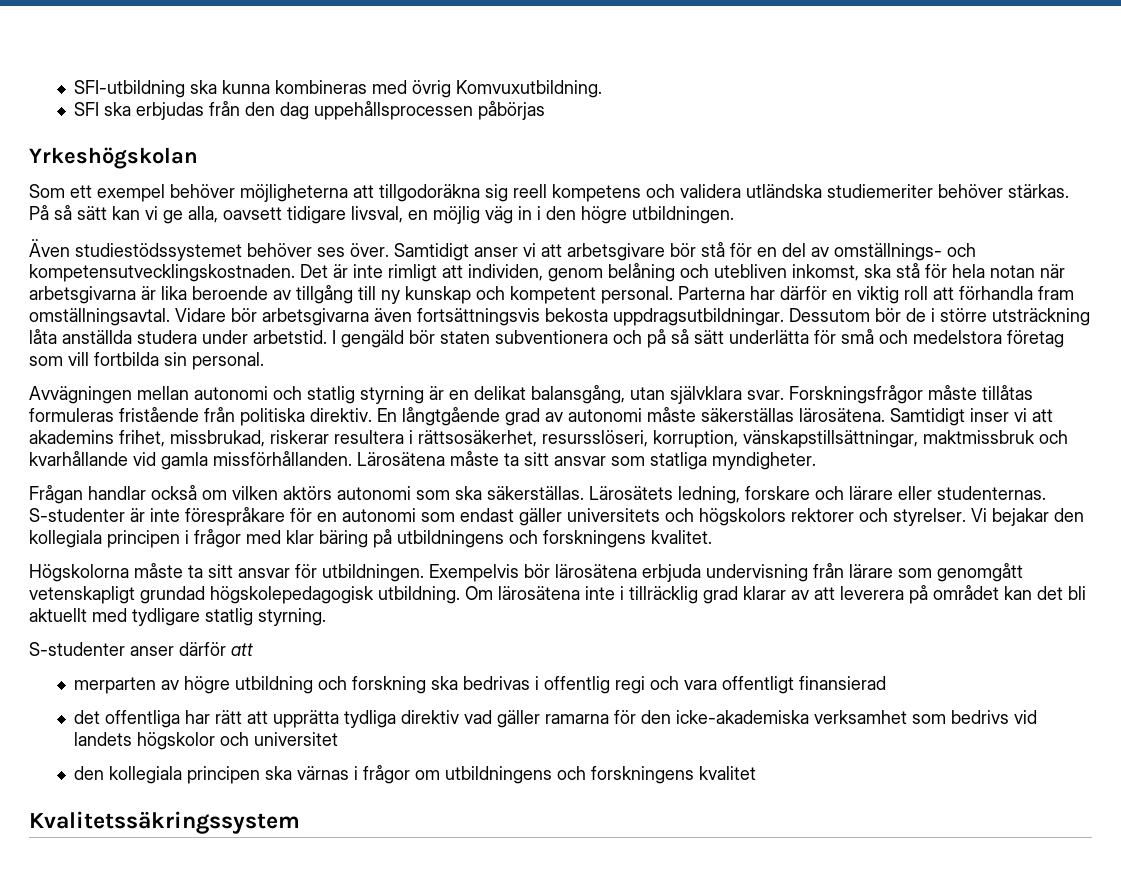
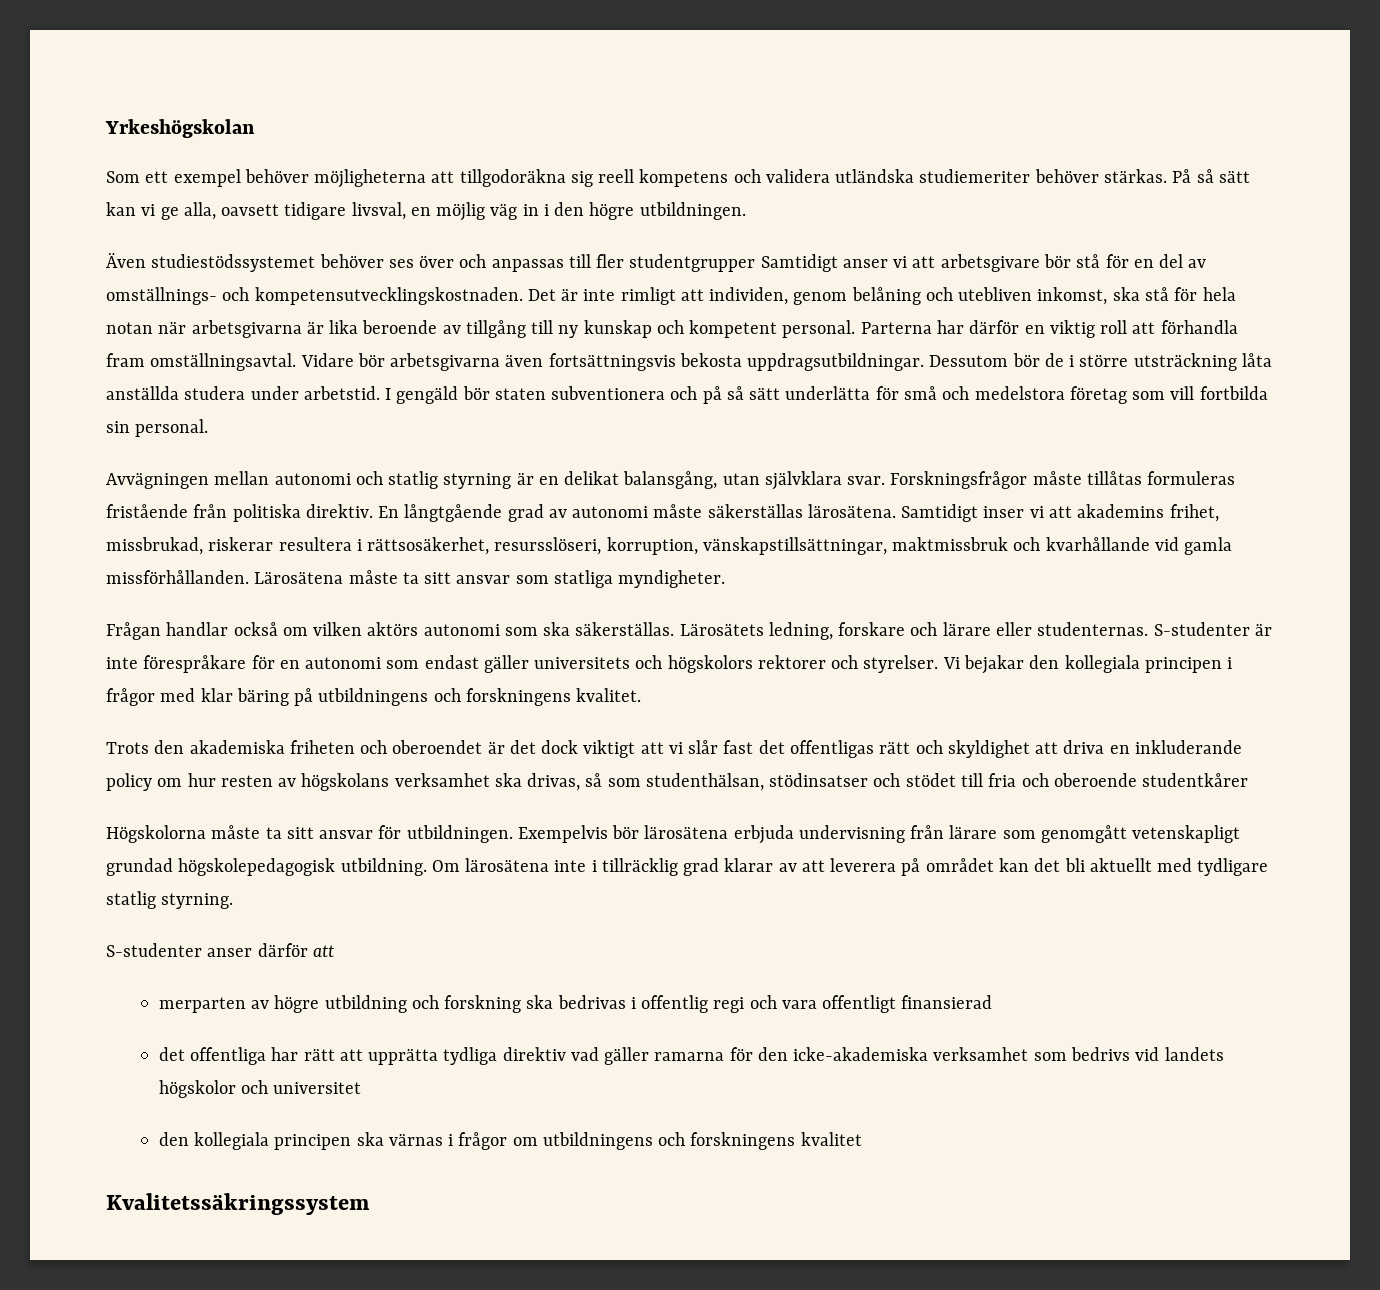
- SFI-utbildning ska kunna kombineras med övrig Komvuxutbildning.
- SFI ska erbjudas från den dag uppehållsprocessen påbörjas
- Även studiestödssystemet behöver ses över. Samtidigt anser vi att arbetsgivare bör stå för en del av omställnings- och kompetensutvecklingskostnaden.
+ Även studiestödssystemet behöver ses över och anpassas till fler studentgrupper Samtidigt anser vi att arbetsgivare bör stå för en del av omställnings- och kompetensutvecklingskostnaden.
+ Trots den akademiska friheten och oberoendet är det dock viktigt att vi slår fast det offentligas rätt och skyldighet att driva en inkluderande policy om hur resten av högskolans verksamhet ska drivas, så som studenthälsan, stödinsatser och stödet till fria och oberoende studentkårer

